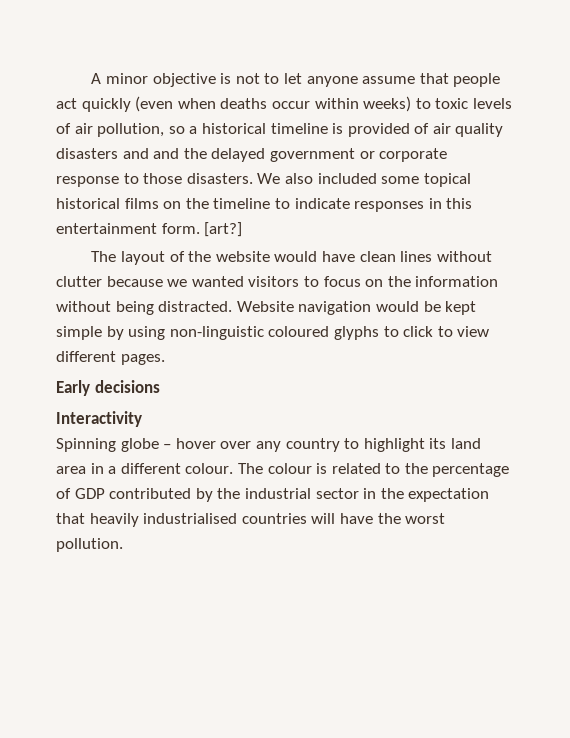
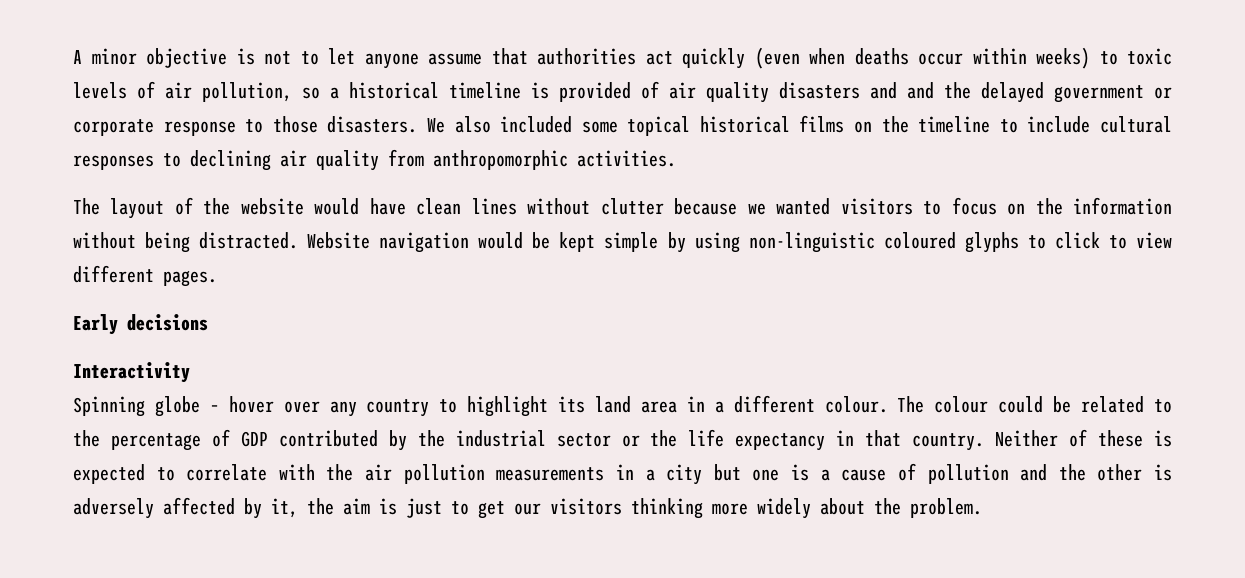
- A minor objective is not to let anyone assume that people act quickly (even when deaths occur within weeks) to toxic levels of air pollution, so a historical timeline is provided of air quality disasters and and the delayed government or corporate response to those disasters.
+ A minor objective is not to let anyone assume that authorities act quickly (even when deaths occur within weeks) to toxic levels of air pollution, so a historical timeline is provided of air quality disasters and and the delayed government or corporate response to those disasters.
- We also included some topical historical films on the timeline to indicate responses in this entertainment form. [art?]
+ We also included some topical historical films on the timeline to include cultural responses to declining air quality from anthropomorphic activities.
- The colour is related to the percentage of GDP contributed by the industrial sector in the expectation that heavily industrialised countries will have the worst pollution.
+ The colour could be related to the percentage of GDP contributed by the industrial sector or the life expectancy in that country. Neither of these is expected to correlate with the air pollution measurements in a city but one is a cause of pollution and the other is adversely affected by it, the aim is just to get our visitors thinking more widely about the problem.

